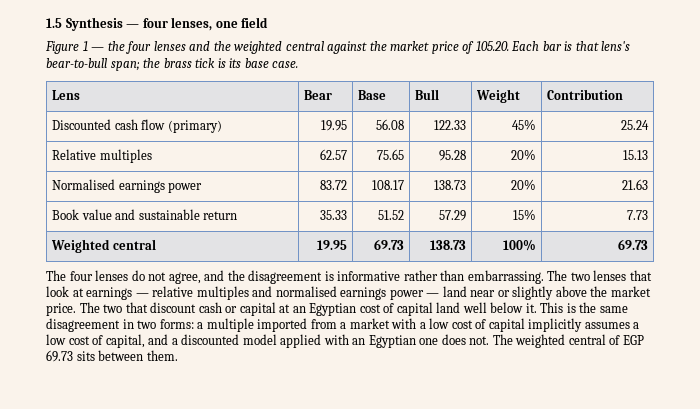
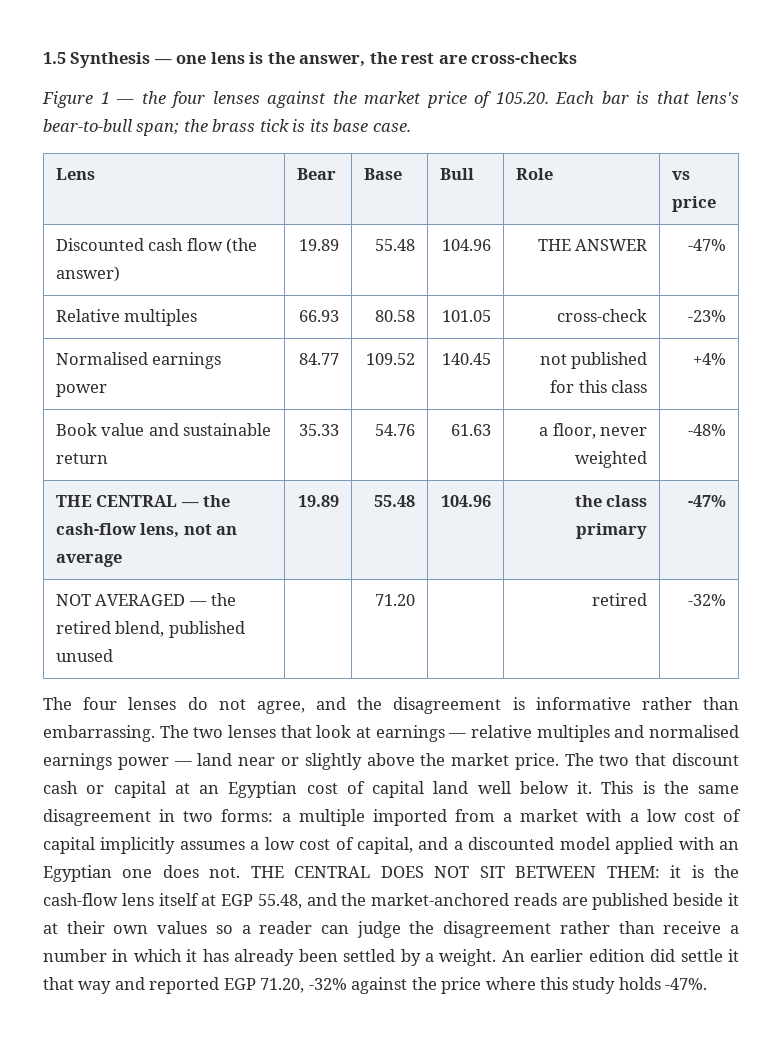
- 1.5 Synthesis — four lenses, one field
+ 1.5 Synthesis — one lens is the answer, the rest are cross-checks
- Figure 1 — the four lenses and the weighted central against the market price of 105.20. Each bar is that lens's bear-to-bull span; the brass tick is its base case.
+ Figure 1 — the four lenses against the market price of 105.20. Each bar is that lens's bear-to-bull span; the brass tick is its base case.
- Lens | Bear | Base | Bull | Weight | Contribution
+ Lens | Bear | Base | Bull | Role | vs price
- Discounted cash flow (primary) | 19.95 | 56.08 | 122.33 | 45% | 25.24
- Relative multiples | 62.57 | 75.65 | 95.28 | 20% | 15.13
- Normalised earnings power | 83.72 | 108.17 | 138.73 | 20% | 21.63
+ Discounted cash flow (the answer) | 19.89 | 55.48 | 104.96 | THE ANSWER | -47%
+ Relative multiples | 66.93 | 80.58 | 101.05 | cross-check | -23%
+ Normalised earnings power | 84.77 | 109.52 | 140.45 | not published for this class | +4%
- Book value and sustainable return | 35.33 | 51.52 | 57.29 | 15% | 7.73
- Weighted central | 19.95 | 69.73 | 138.73 | 100% | 69.73
+ Book value and sustainable return | 35.33 | 54.76 | 61.63 | a floor, never weighted | -48%
+ THE CENTRAL — the cash-flow lens, not an average | 19.89 | 55.48 | 104.96 | the class primary | -47%
+ NOT AVERAGED — the retired blend, published unused | | 71.20 | | retired | -32%
- The weighted central of EGP 69.73 sits between them.
+ THE CENTRAL DOES NOT SIT BETWEEN THEM: it is the cash-flow lens itself at EGP 55.48, and the market-anchored reads are published beside it at their own values so a reader can judge the disagreement rather than receive a number in which it has already been settled by a weight. An earlier edition did settle it that way and reported EGP 71.20, -32% against the price where this study holds -47%.

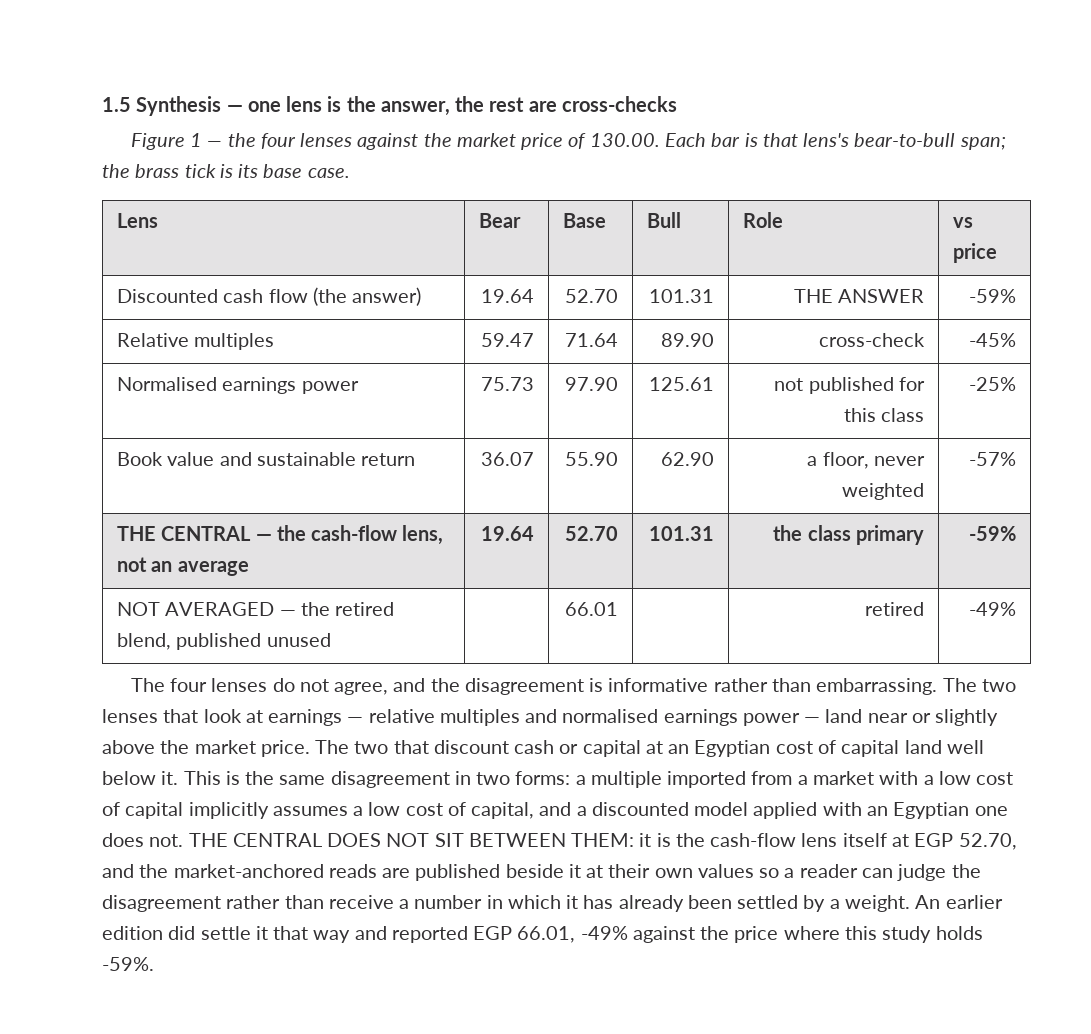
- Figure 1 — the four lenses against the market price of 105.20. Each bar is that lens's bear-to-bull span; the brass tick is its base case.
+ Figure 1 — the four lenses against the market price of 130.00. Each bar is that lens's bear-to-bull span; the brass tick is its base case.
- Discounted cash flow (the answer) | 19.89 | 55.48 | 104.96 | THE ANSWER | -47%
+ Discounted cash flow (the answer) | 19.64 | 52.70 | 101.31 | THE ANSWER | -59%
- Relative multiples | 66.93 | 80.58 | 101.05 | cross-check | -23%
+ Relative multiples | 59.47 | 71.64 | 89.90 | cross-check | -45%
- Normalised earnings power | 84.77 | 109.52 | 140.45 | not published for this class | +4%
+ Normalised earnings power | 75.73 | 97.90 | 125.61 | not published for this class | -25%
- Book value and sustainable return | 35.33 | 54.76 | 61.63 | a floor, never weighted | -48%
+ Book value and sustainable return | 36.07 | 55.90 | 62.90 | a floor, never weighted | -57%
- THE CENTRAL — the cash-flow lens, not an average | 19.89 | 55.48 | 104.96 | the class primary | -47%
+ THE CENTRAL — the cash-flow lens, not an average | 19.64 | 52.70 | 101.31 | the class primary | -59%
- NOT AVERAGED — the retired blend, published unused | | 71.20 | | retired | -32%
+ NOT AVERAGED — the retired blend, published unused | | 66.01 | | retired | -49%
- THE CENTRAL DOES NOT SIT BETWEEN THEM: it is the cash-flow lens itself at EGP 55.48, and the market-anchored reads are published beside it at their own values so a reader can judge the disagreement rather than receive a number in which it has already been settled by a weight.
+ THE CENTRAL DOES NOT SIT BETWEEN THEM: it is the cash-flow lens itself at EGP 52.70, and the market-anchored reads are published beside it at their own values so a reader can judge the disagreement rather than receive a number in which it has already been settled by a weight.
- An earlier edition did settle it that way and reported EGP 71.20, -32% against the price where this study holds -47%.
+ An earlier edition did settle it that way and reported EGP 66.01, -49% against the price where this study holds -59%.

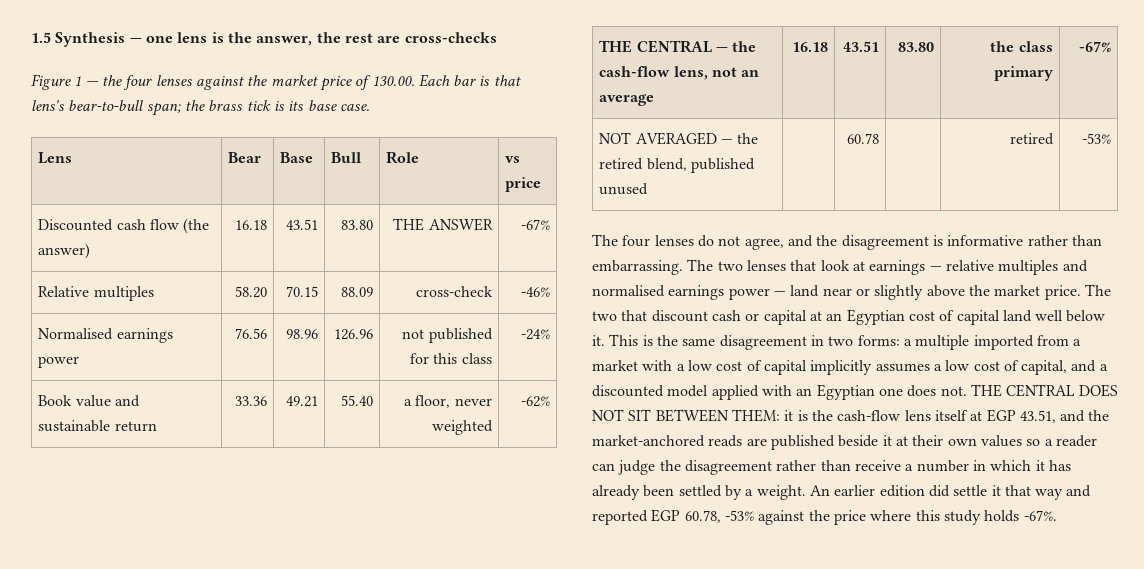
- Discounted cash flow (the answer) | 19.64 | 52.70 | 101.31 | THE ANSWER | -59%
+ Discounted cash flow (the answer) | 16.18 | 43.51 | 83.80 | THE ANSWER | -67%
- Relative multiples | 59.47 | 71.64 | 89.90 | cross-check | -45%
+ Relative multiples | 58.20 | 70.15 | 88.09 | cross-check | -46%
- Normalised earnings power | 75.73 | 97.90 | 125.61 | not published for this class | -25%
+ Normalised earnings power | 76.56 | 98.96 | 126.96 | not published for this class | -24%
- Book value and sustainable return | 36.07 | 55.90 | 62.90 | a floor, never weighted | -57%
+ Book value and sustainable return | 33.36 | 49.21 | 55.40 | a floor, never weighted | -62%
- THE CENTRAL — the cash-flow lens, not an average | 19.64 | 52.70 | 101.31 | the class primary | -59%
+ THE CENTRAL — the cash-flow lens, not an average | 16.18 | 43.51 | 83.80 | the class primary | -67%
- NOT AVERAGED — the retired blend, published unused | | 66.01 | | retired | -49%
+ NOT AVERAGED — the retired blend, published unused | | 60.78 | | retired | -53%
- THE CENTRAL DOES NOT SIT BETWEEN THEM: it is the cash-flow lens itself at EGP 52.70, and the market-anchored reads are published beside it at their own values so a reader can judge the disagreement rather than receive a number in which it has already been settled by a weight.
+ THE CENTRAL DOES NOT SIT BETWEEN THEM: it is the cash-flow lens itself at EGP 43.51, and the market-anchored reads are published beside it at their own values so a reader can judge the disagreement rather than receive a number in which it has already been settled by a weight.
- An earlier edition did settle it that way and reported EGP 66.01, -49% against the price where this study holds -59%.
+ An earlier edition did settle it that way and reported EGP 60.78, -53% against the price where this study holds -67%.

